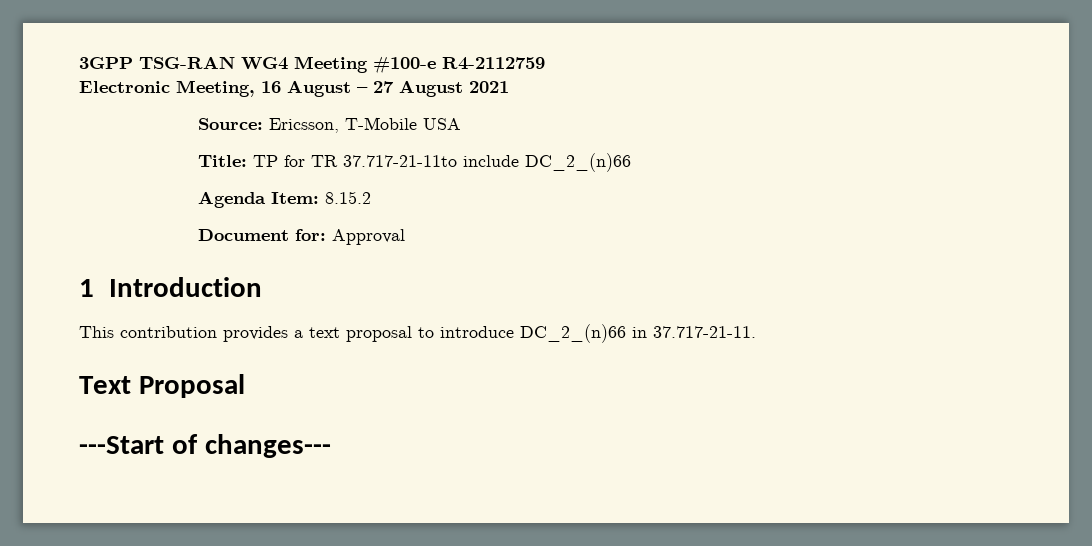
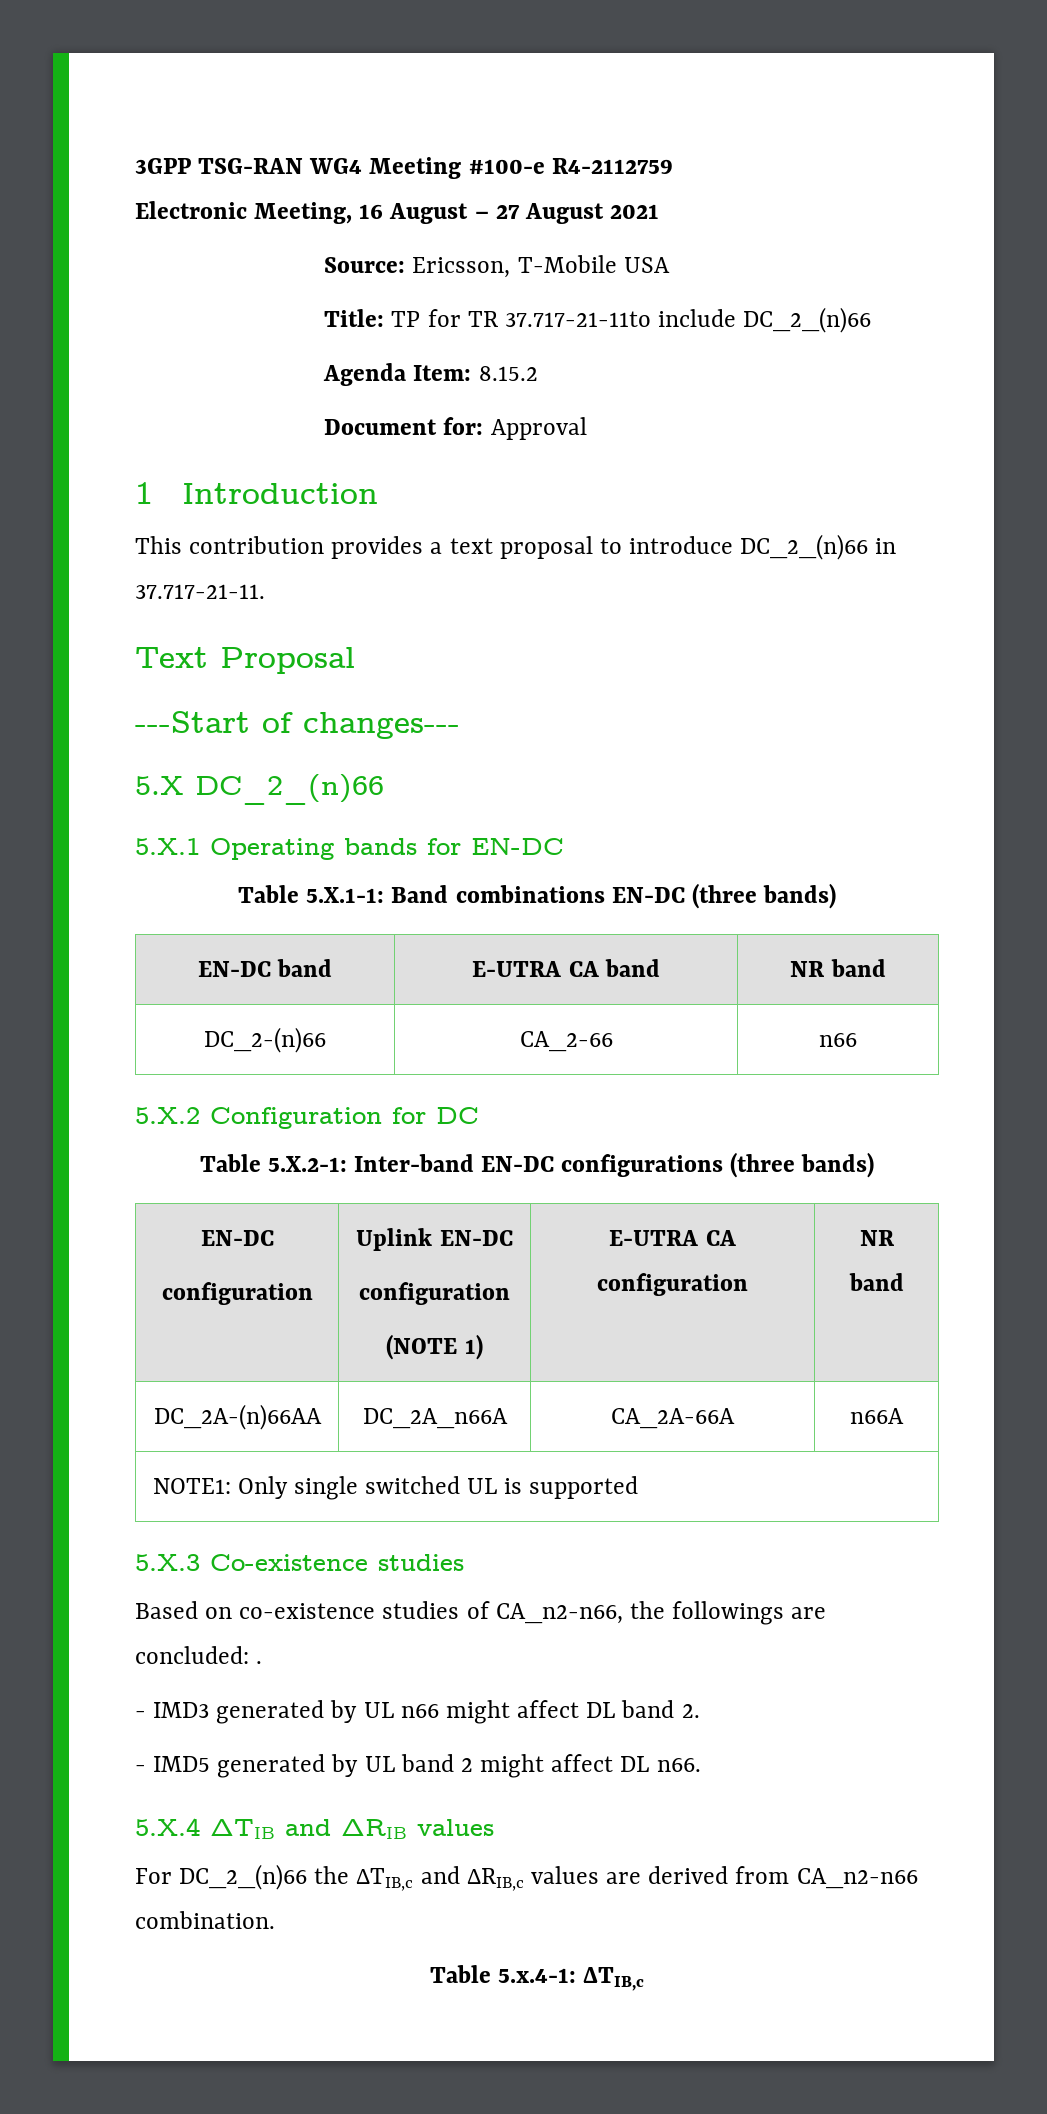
+ 5.X DC_2_(n)66
+ 5.X.1 Operating bands for EN-DC
+ Table 5.X.1-1: Band combinations EN-DC (three bands)
+ EN-DC band | E-UTRA CA band | NR band
+ DC_2-(n)66 | CA_2-66 | n66
+ 5.X.2 Configuration for DC
+ Table 5.X.2-1: Inter-band EN-DC configurations (three bands)
+ EN-DC
+ configuration | Uplink EN-DC
+ configuration
+ (NOTE 1) | E-UTRA CA configuration | NR band
+ DC_2A-(n)66AA | DC_2A_n66A | CA_2A-66A | n66A
+ NOTE1: Only single switched UL is supported
+ 5.X.3 Co-existence studies
+ Based on co-existence studies of CA_n2-n66, the followings are concluded: .
+ - IMD3 generated by UL n66 might affect DL band 2.
+ - IMD5 generated by UL band 2 might affect DL n66.
+ 5.X.4 ∆TIB and ∆RIB values
+ For DC_2_(n)66 the ΔTIB,c and ΔRIB,c values are derived from CA_n2-n66 combination.
+ Table 5.x.4-1: ΔTIB,c

